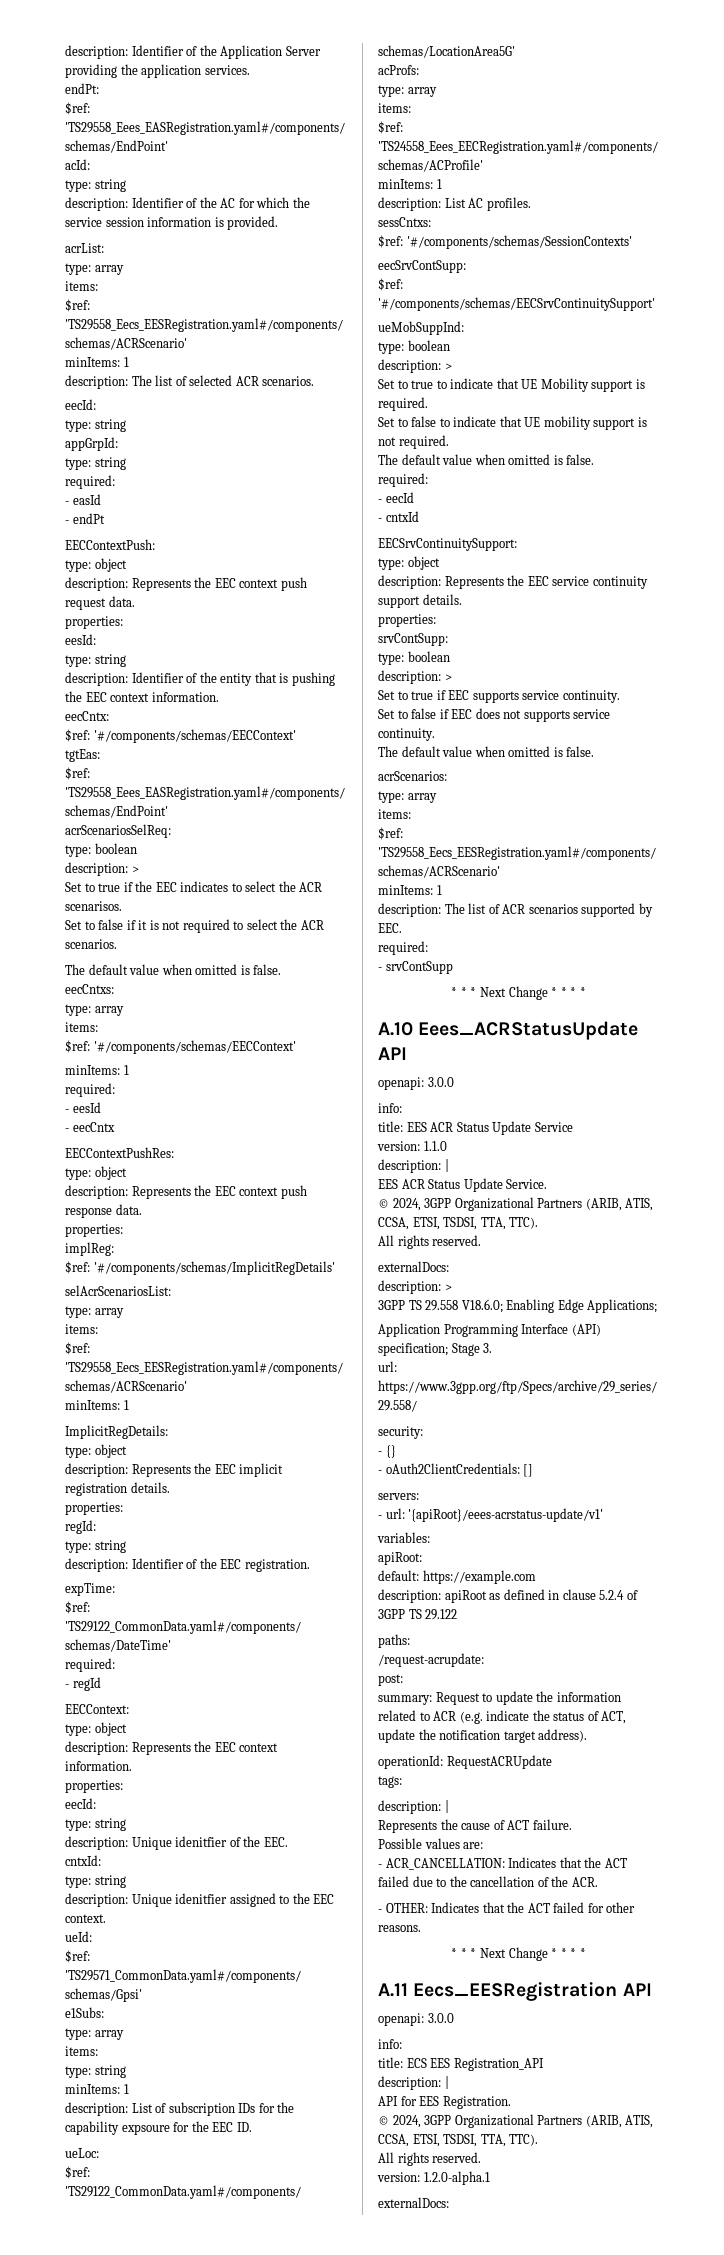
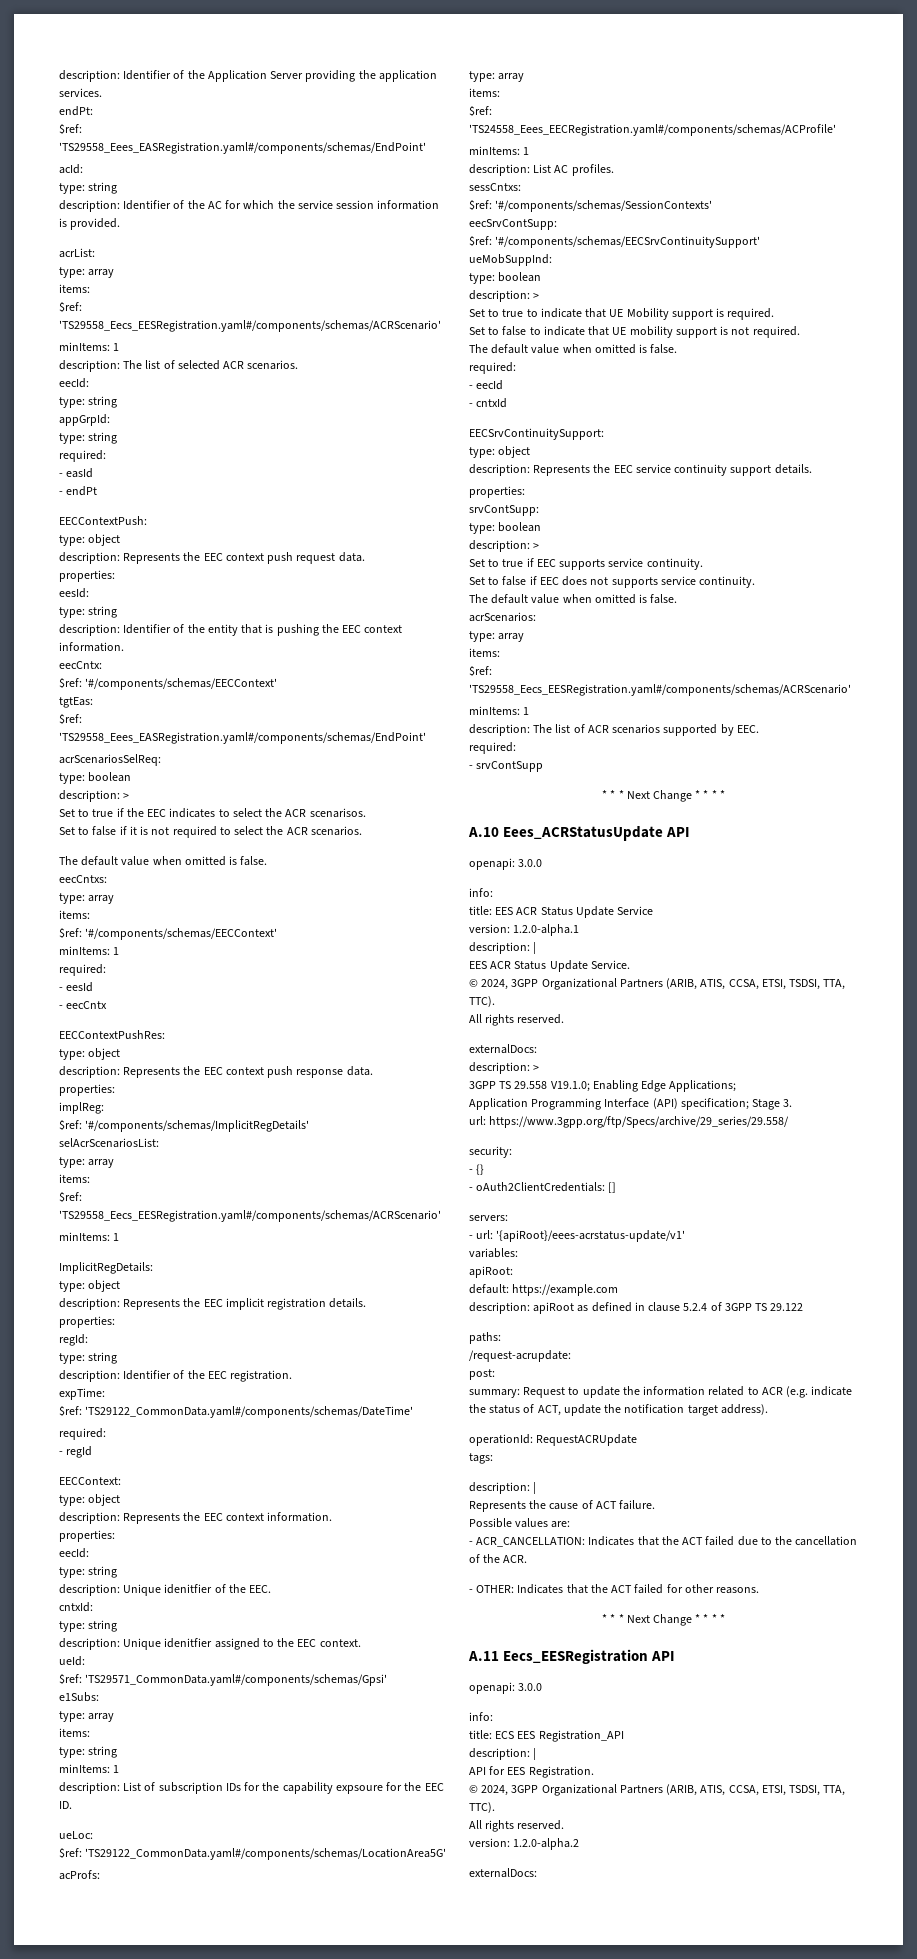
- version: 1.1.0
+ version: 1.2.0-alpha.1
- 3GPP TS 29.558 V18.6.0; Enabling Edge Applications;
+ 3GPP TS 29.558 V19.1.0; Enabling Edge Applications;
- version: 1.2.0-alpha.1
+ version: 1.2.0-alpha.2

